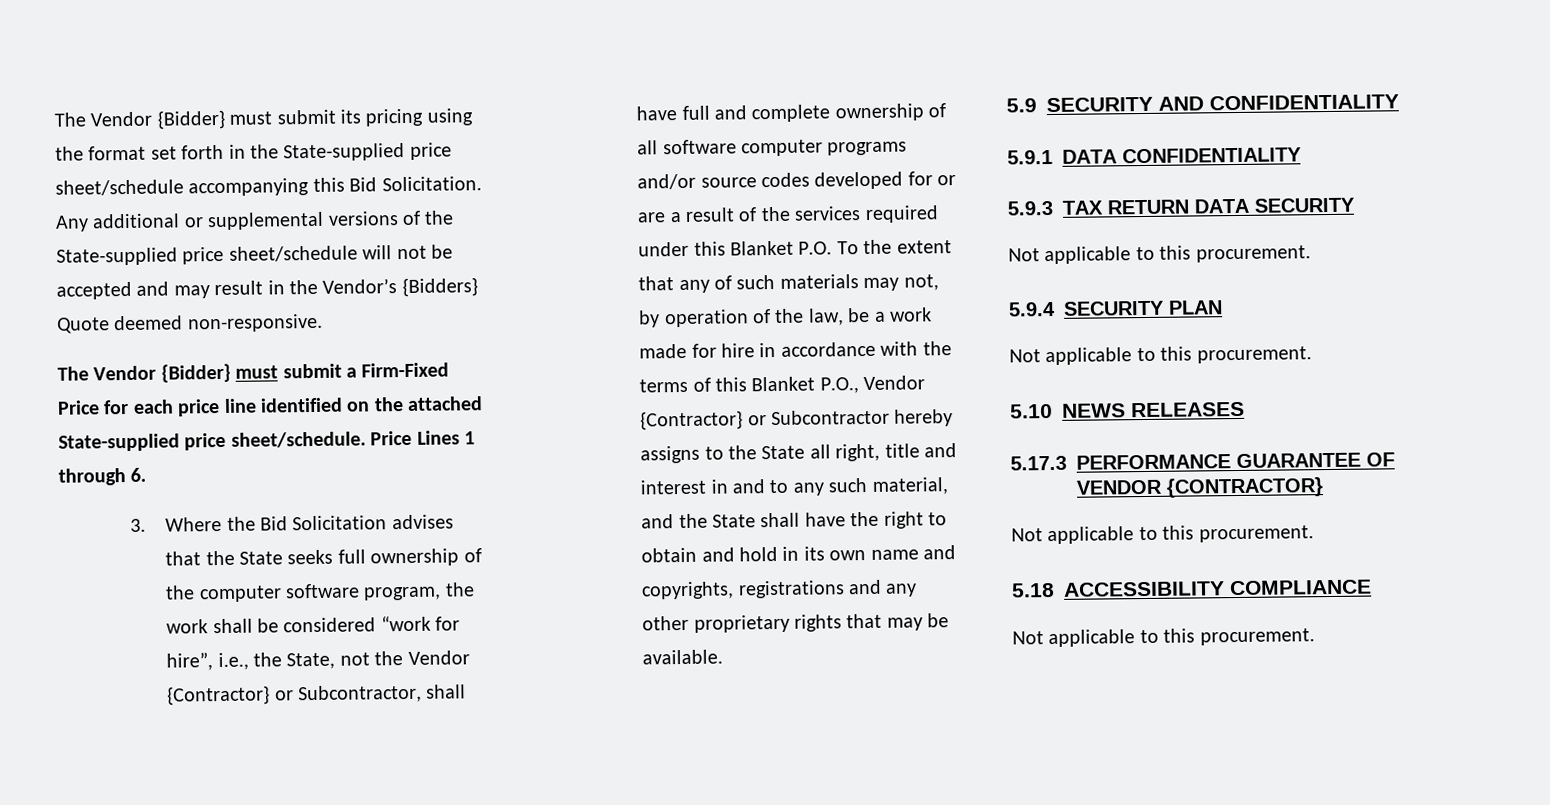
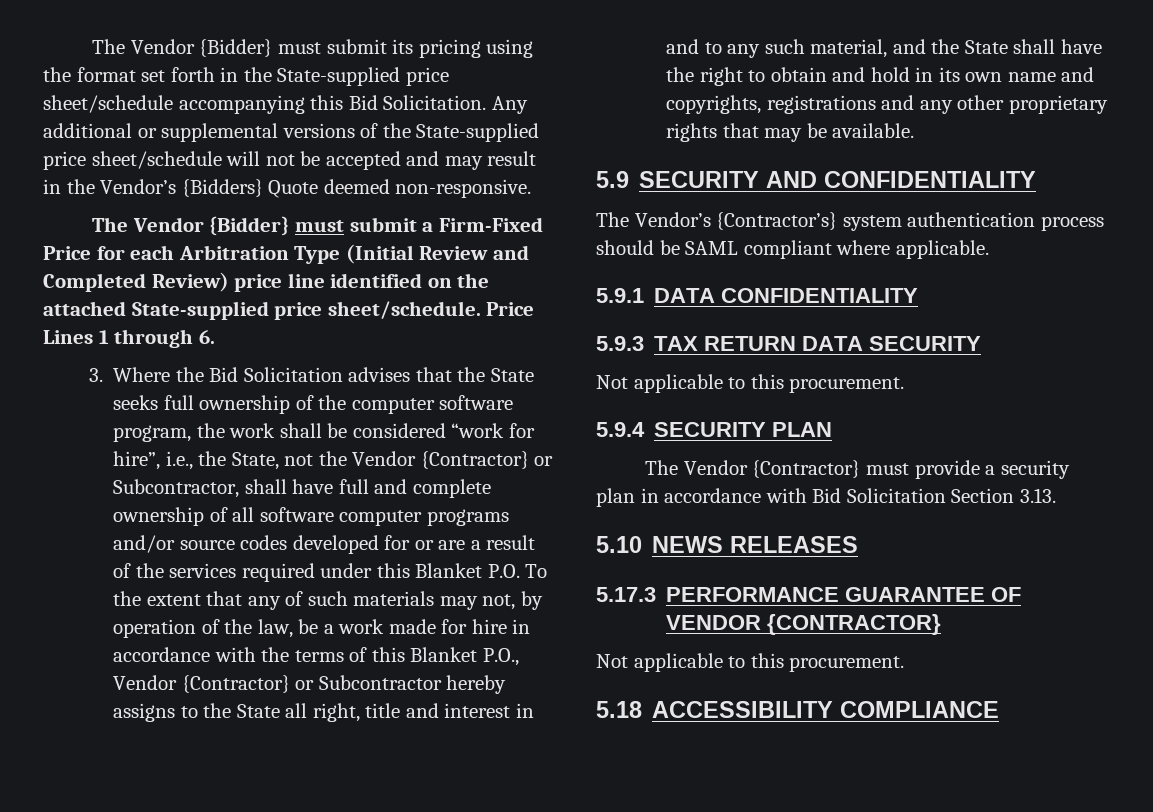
- The Vendor {Bidder} must submit a Firm-Fixed Price for each price line identified on the attached State-supplied price sheet/schedule.
+ The Vendor {Bidder} must submit a Firm-Fixed Price for each Arbitration Type (Initial Review and Completed Review) price line identified on the attached State-supplied price sheet/schedule.
+ The Vendor’s {Contractor’s} system authentication process should be SAML compliant where applicable.
  5.9.4 SECURITY PLAN
- Not applicable to this procurement.
+ The Vendor {Contractor} must provide a security plan in accordance with Bid Solicitation Section 3.13.
  5.18 ACCESSIBILITY COMPLIANCE
- Not applicable to this procurement.

